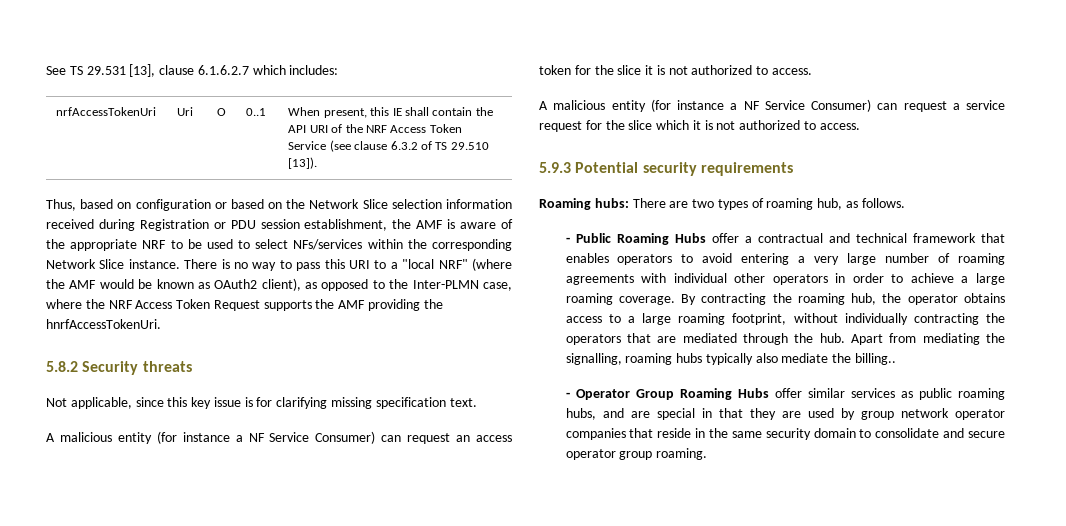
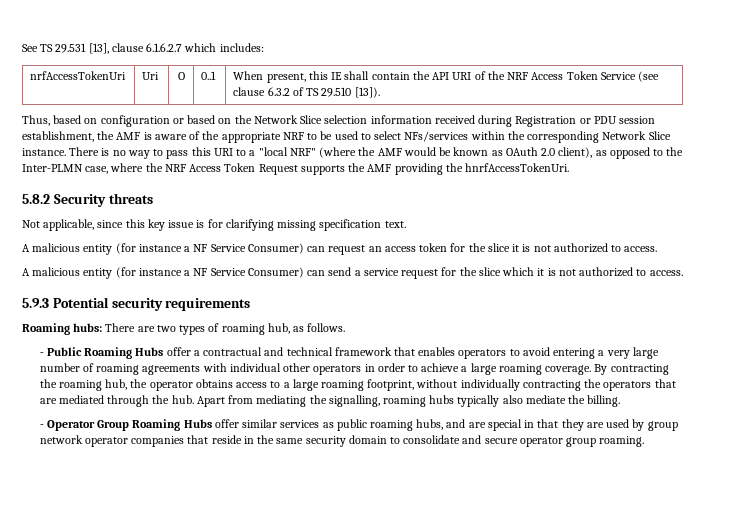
- There is no way to pass this URI to a "local NRF" (where the AMF would be known as OAuth2 client), as opposed to the Inter-PLMN case, where the NRF Access Token Request supports the AMF providing the hnrfAccessTokenUri.
+ There is no way to pass this URI to a "local NRF" (where the AMF would be known as OAuth 2.0 client), as opposed to the Inter-PLMN case, where the NRF Access Token Request supports the AMF providing the hnrfAccessTokenUri.
- A malicious entity (for instance a NF Service Consumer) can request a service request for the slice which it is not authorized to access.
+ A malicious entity (for instance a NF Service Consumer) can send a service request for the slice which it is not authorized to access.
- Apart from mediating the signalling, roaming hubs typically also mediate the billing..
+ Apart from mediating the signalling, roaming hubs typically also mediate the billing.

